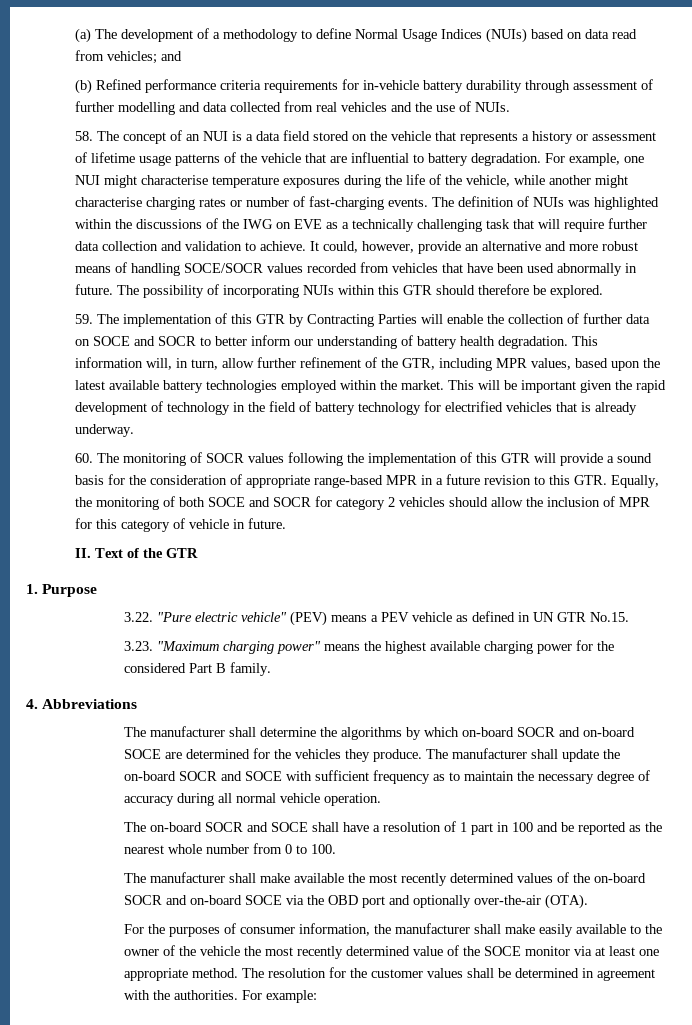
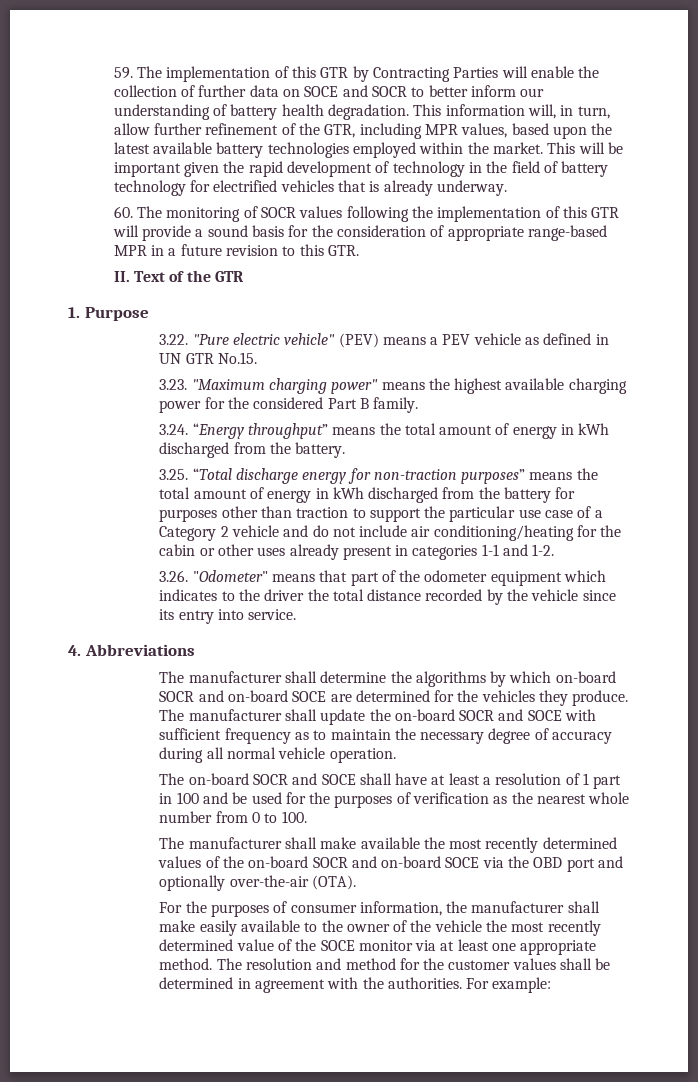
- (a) The development of a methodology to define Normal Usage Indices (NUIs) based on data read from vehicles; and
- (b) Refined performance criteria requirements for in-vehicle battery durability through assessment of further modelling and data collected from real vehicles and the use of NUIs.
- 58. The concept of an NUI is a data field stored on the vehicle that represents a history or assessment of lifetime usage patterns of the vehicle that are influential to battery degradation. For example, one NUI might characterise temperature exposures during the life of the vehicle, while another might characterise charging rates or number of fast-charging events. The definition of NUIs was highlighted within the discussions of the IWG on EVE as a technically challenging task that will require further data collection and validation to achieve. It could, however, provide an alternative and more robust means of handling SOCE/SOCR values recorded from vehicles that have been used abnormally in future. The possibility of incorporating NUIs within this GTR should therefore be explored.
- 60. The monitoring of SOCR values following the implementation of this GTR will provide a sound basis for the consideration of appropriate range-based MPR in a future revision to this GTR. Equally, the monitoring of both SOCE and SOCR for category 2 vehicles should allow the inclusion of MPR for this category of vehicle in future.
+ 60. The monitoring of SOCR values following the implementation of this GTR will provide a sound basis for the consideration of appropriate range-based MPR in a future revision to this GTR.
+ 3.24. “Energy throughput” means the total amount of energy in kWh discharged from the battery.
+ 3.25. “Total discharge energy for non-traction purposes” means the total amount of energy in kWh discharged from the battery for purposes other than traction to support the particular use case of a Category 2 vehicle and do not include air conditioning/heating for the cabin or other uses already present in categories 1-1 and 1-2.
+ 3.26. "Odometer" means that part of the odometer equipment which indicates to the driver the total distance recorded by the vehicle since its entry into service.
- The on-board SOCR and SOCE shall have a resolution of 1 part in 100 and be reported as the nearest whole number from 0 to 100.
+ The on-board SOCR and SOCE shall have at least a resolution of 1 part in 100 and be used for the purposes of verification as the nearest whole number from 0 to 100.
- The resolution for the customer values shall be determined in agreement with the authorities.
+ The resolution and method for the customer values shall be determined in agreement with the authorities.

